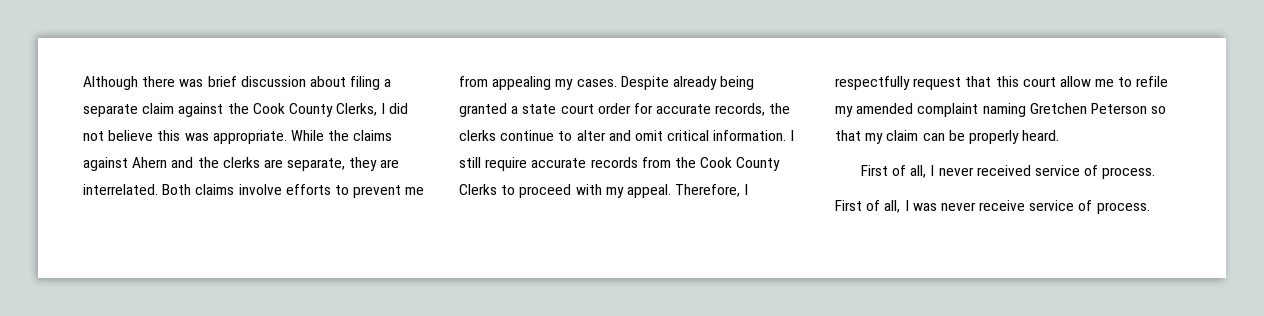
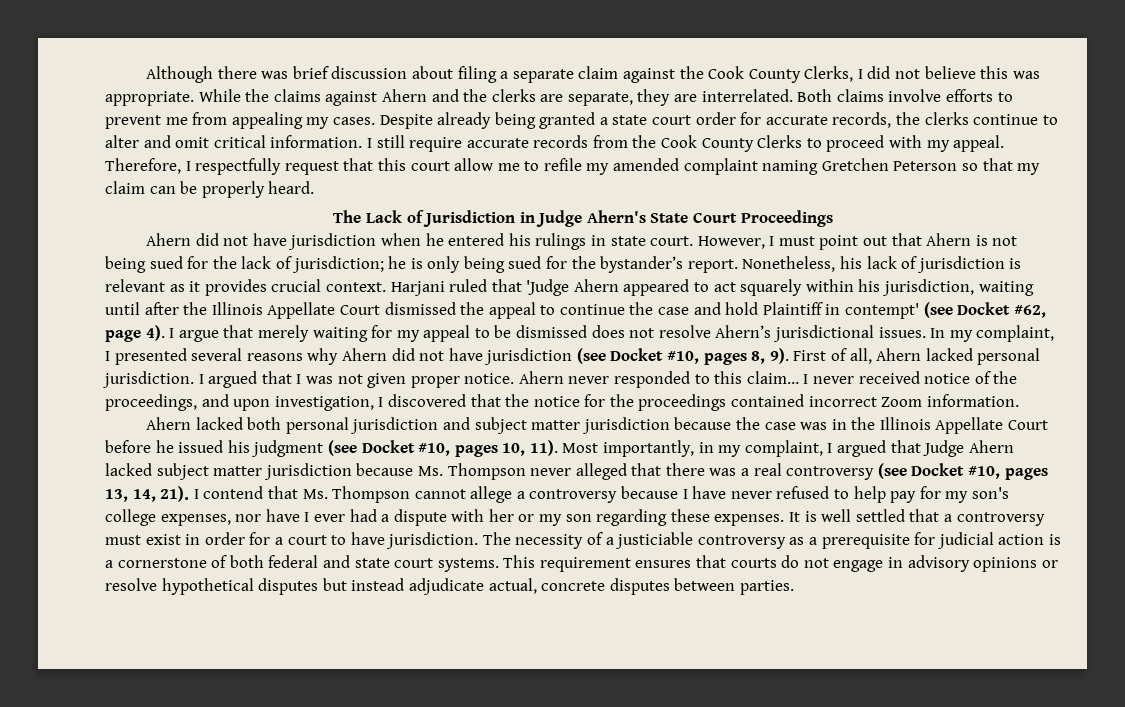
- First of all, I never received service of process.
- First of all, I was never receive service of process.
+ The Lack of Jurisdiction in Judge Ahern's State Court Proceedings
+ Ahern did not have jurisdiction when he entered his rulings in state court. However, I must point out that Ahern is not being sued for the lack of jurisdiction; he is only being sued for the bystander’s report. Nonetheless, his lack of jurisdiction is relevant as it provides crucial context. Harjani ruled that 'Judge Ahern appeared to act squarely within his jurisdiction, waiting until after the Illinois Appellate Court dismissed the appeal to continue the case and hold Plaintiff in contempt' (see Docket #62, page 4). I argue that merely waiting for my appeal to be dismissed does not resolve Ahern’s jurisdictional issues. In my complaint, I presented several reasons why Ahern did not have jurisdiction (see Docket #10, pages 8, 9). First of all, Ahern lacked personal jurisdiction. I argued that I was not given proper notice. Ahern never responded to this claim… I never received notice of the proceedings, and upon investigation, I discovered that the notice for the proceedings contained incorrect Zoom information.
+ Ahern lacked both personal jurisdiction and subject matter jurisdiction because the case was in the Illinois Appellate Court before he issued his judgment (see Docket #10, pages 10, 11). Most importantly, in my complaint, I argued that Judge Ahern lacked subject matter jurisdiction because Ms. Thompson never alleged that there was a real controversy (see Docket #10, pages 13, 14, 21). I contend that Ms. Thompson cannot allege a controversy because I have never refused to help pay for my son's college expenses, nor have I ever had a dispute with her or my son regarding these expenses. It is well settled that a controversy must exist in order for a court to have jurisdiction. The necessity of a justiciable controversy as a prerequisite for judicial action is a cornerstone of both federal and state court systems. This requirement ensures that courts do not engage in advisory opinions or resolve hypothetical disputes but instead adjudicate actual, concrete disputes between parties.

